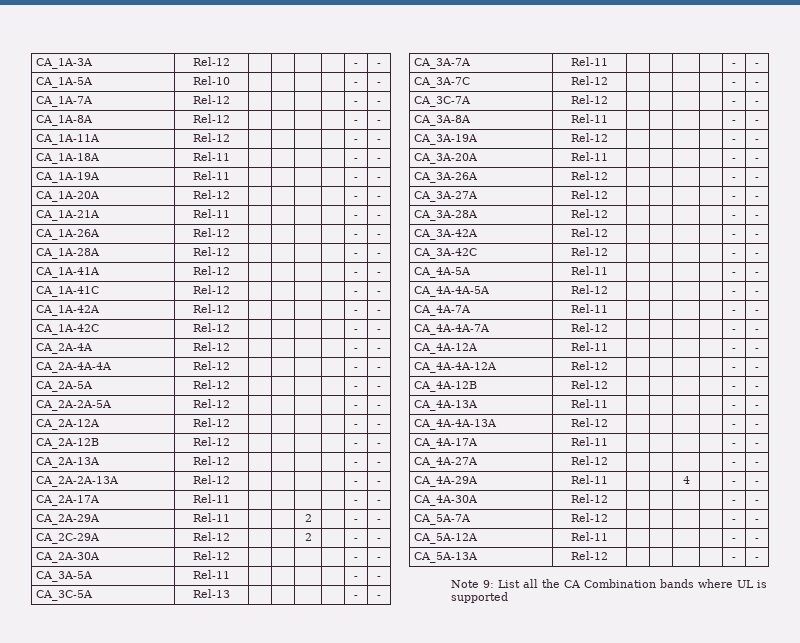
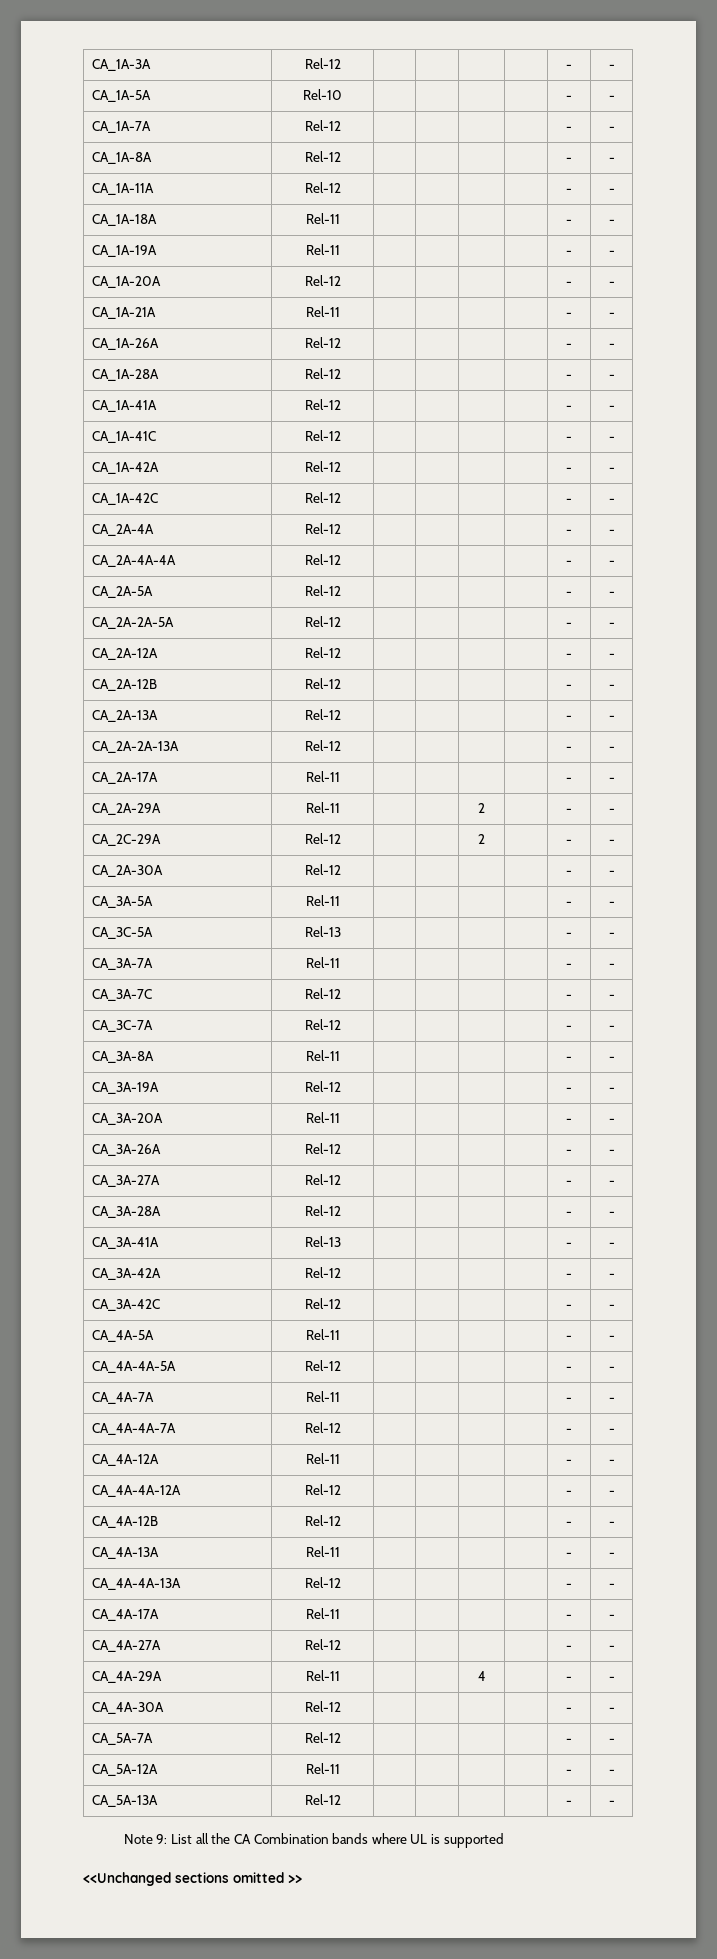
+ CA_3A-41A | Rel-13 | | | | | - | -
+ <<Unchanged sections omitted >>

